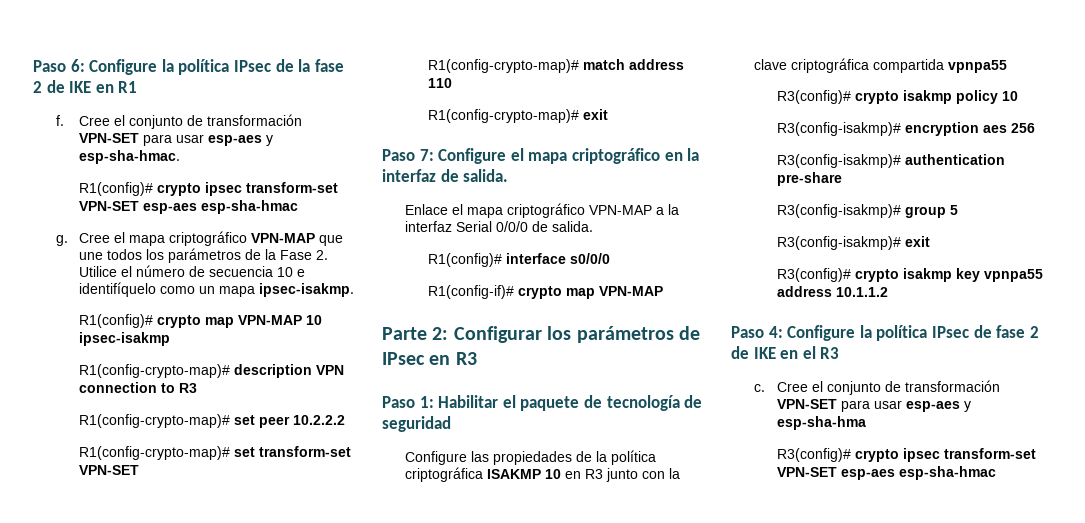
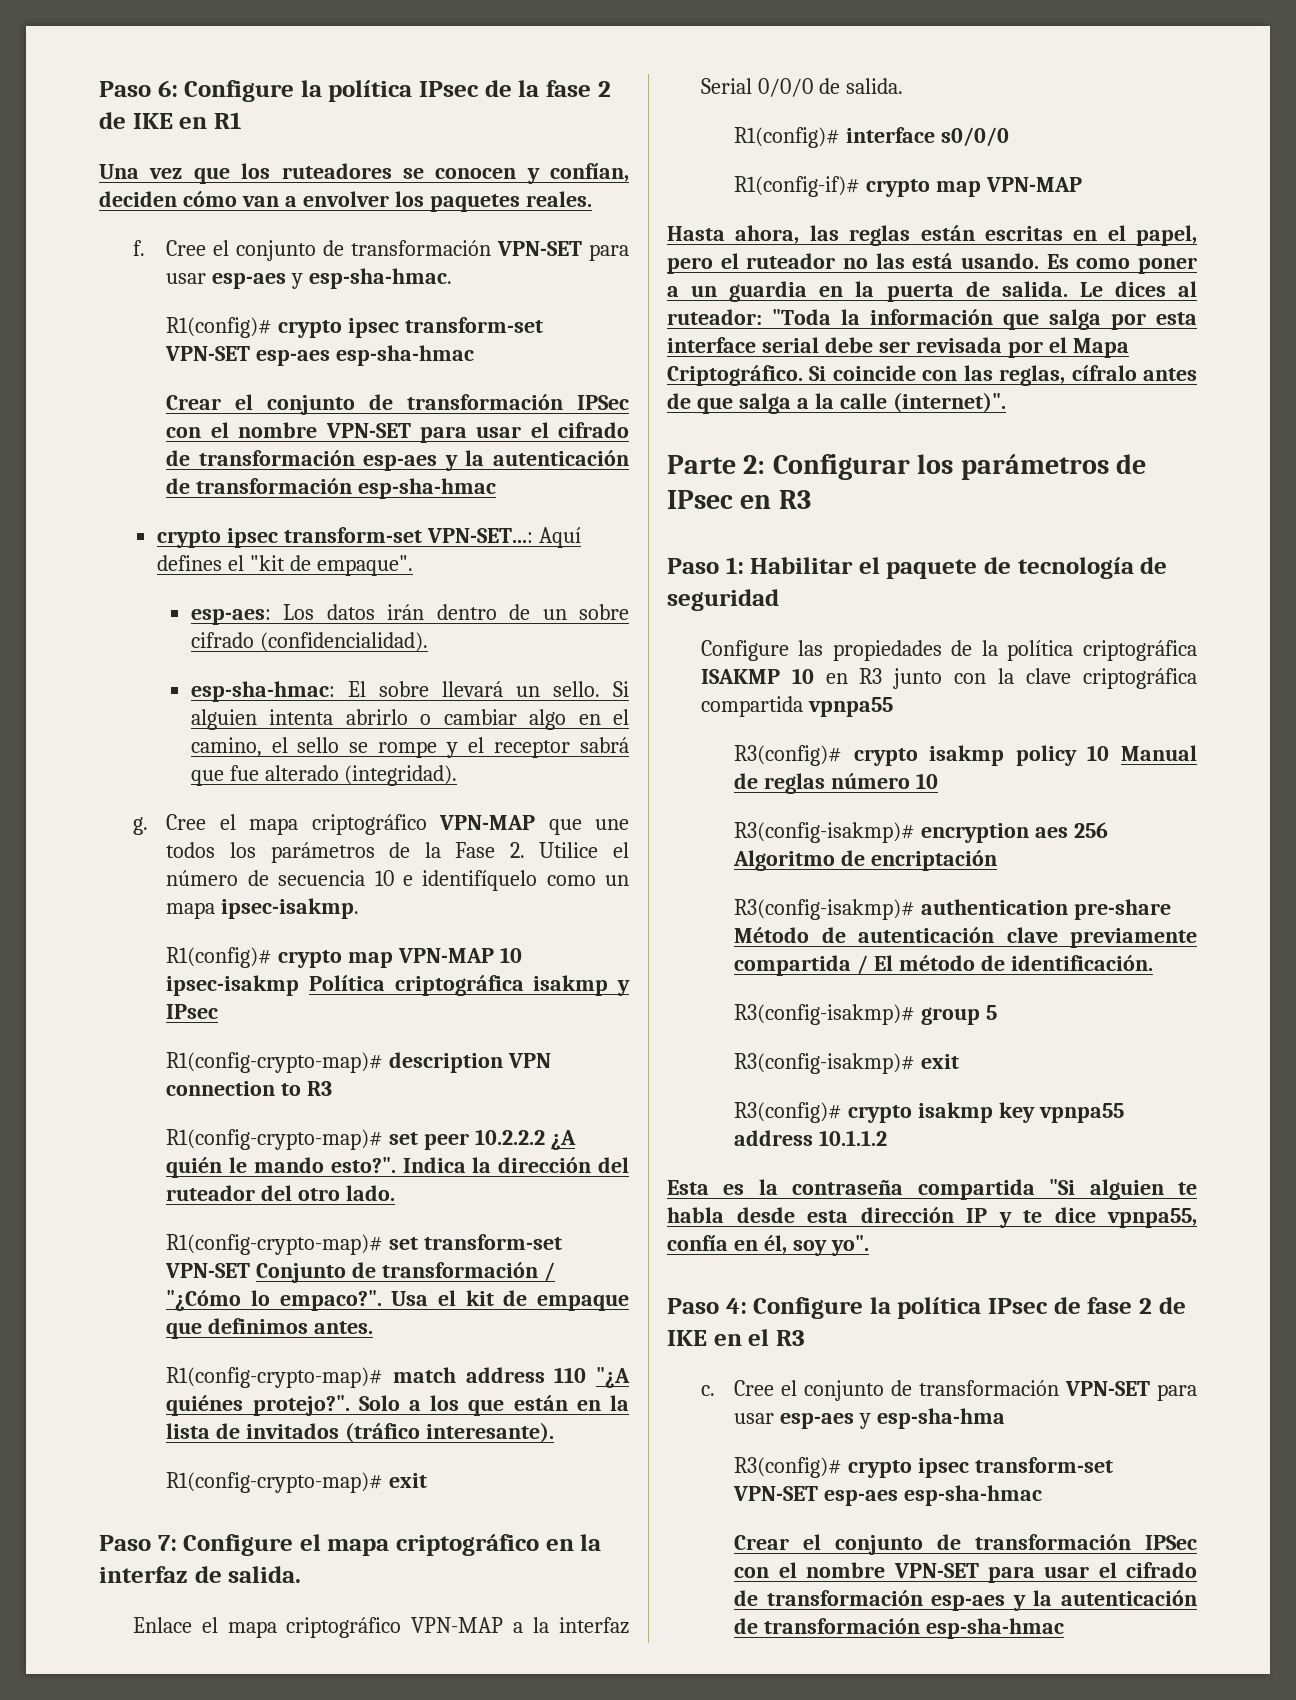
+ Una vez que los ruteadores se conocen y confían, deciden cómo van a envolver los paquetes reales.
  R1(config)# crypto ipsec transform-set VPN-SET esp-aes esp-sha-hmac
+ Crear el conjunto de transformación IPSec con el nombre VPN-SET para usar el cifrado de transformación esp-aes y la autenticación de transformación esp-sha-hmac
+ crypto ipsec transform-set VPN-SET...: Aquí defines el "kit de empaque".
+ esp-aes: Los datos irán dentro de un sobre cifrado (confidencialidad).
+ esp-sha-hmac: El sobre llevará un sello. Si alguien intenta abrirlo o cambiar algo en el camino, el sello se rompe y el receptor sabrá que fue alterado (integridad).
- R1(config)# crypto map VPN-MAP 10 ipsec-isakmp
+ R1(config)# crypto map VPN-MAP 10 ipsec-isakmp Política criptográfica isakmp y IPsec
- R1(config-crypto-map)# set peer 10.2.2.2
- R1(config-crypto-map)# set transform-set VPN-SET
- R1(config-crypto-map)# match address 110
+ R1(config-crypto-map)# set peer 10.2.2.2 ¿A quién le mando esto?". Indica la dirección del ruteador del otro lado.
+ R1(config-crypto-map)# set transform-set VPN-SET Conjunto de transformación / "¿Cómo lo empaco?". Usa el kit de empaque que definimos antes.
+ R1(config-crypto-map)# match address 110 "¿A quiénes protejo?". Solo a los que están en la lista de invitados (tráfico interesante).
+ Hasta ahora, las reglas están escritas en el papel, pero el ruteador no las está usando. Es como poner a un guardia en la puerta de salida. Le dices al ruteador: "Toda la información que salga por esta interface serial debe ser revisada por el Mapa Criptográfico. Si coincide con las reglas, cífralo antes de que salga a la calle (internet)".
- R3(config)# crypto isakmp policy 10
+ R3(config)# crypto isakmp policy 10 Manual de reglas número 10
- R3(config-isakmp)# encryption aes 256
+ R3(config-isakmp)# encryption aes 256 Algoritmo de encriptación
- R3(config-isakmp)# authentication pre-share
+ R3(config-isakmp)# authentication pre-share Método de autenticación clave previamente compartida / El método de identificación.
+ Esta es la contraseña compartida "Si alguien te habla desde esta dirección IP y te dice vpnpa55, confía en él, soy yo".
  R3(config)# crypto ipsec transform-set VPN-SET esp-aes esp-sha-hmac
+ Crear el conjunto de transformación IPSec con el nombre VPN-SET para usar el cifrado de transformación esp-aes y la autenticación de transformación esp-sha-hmac

